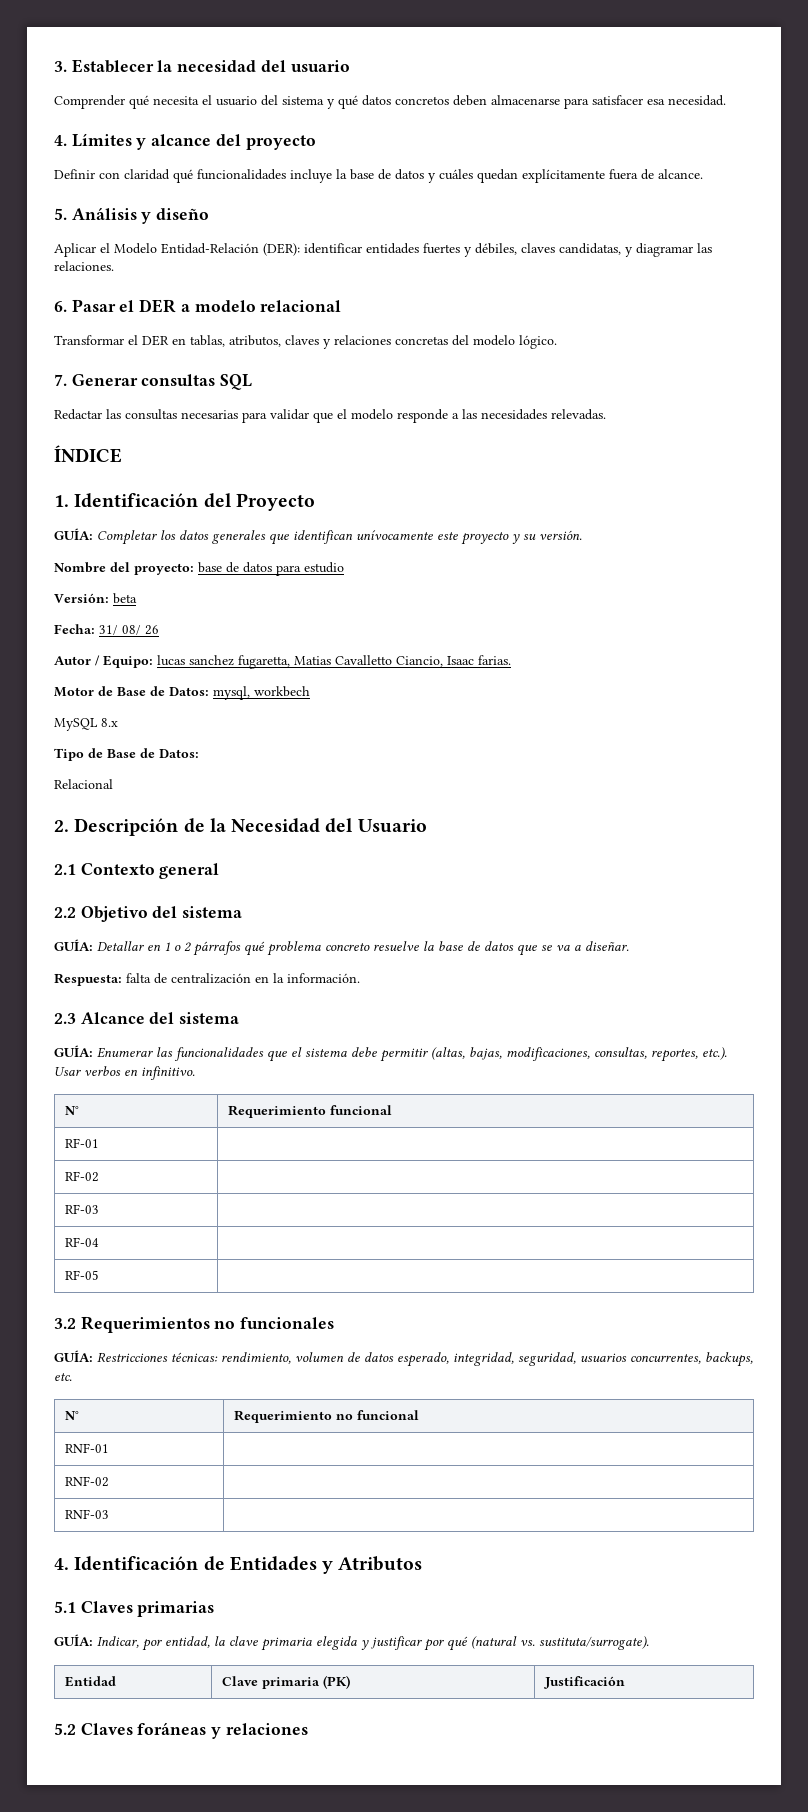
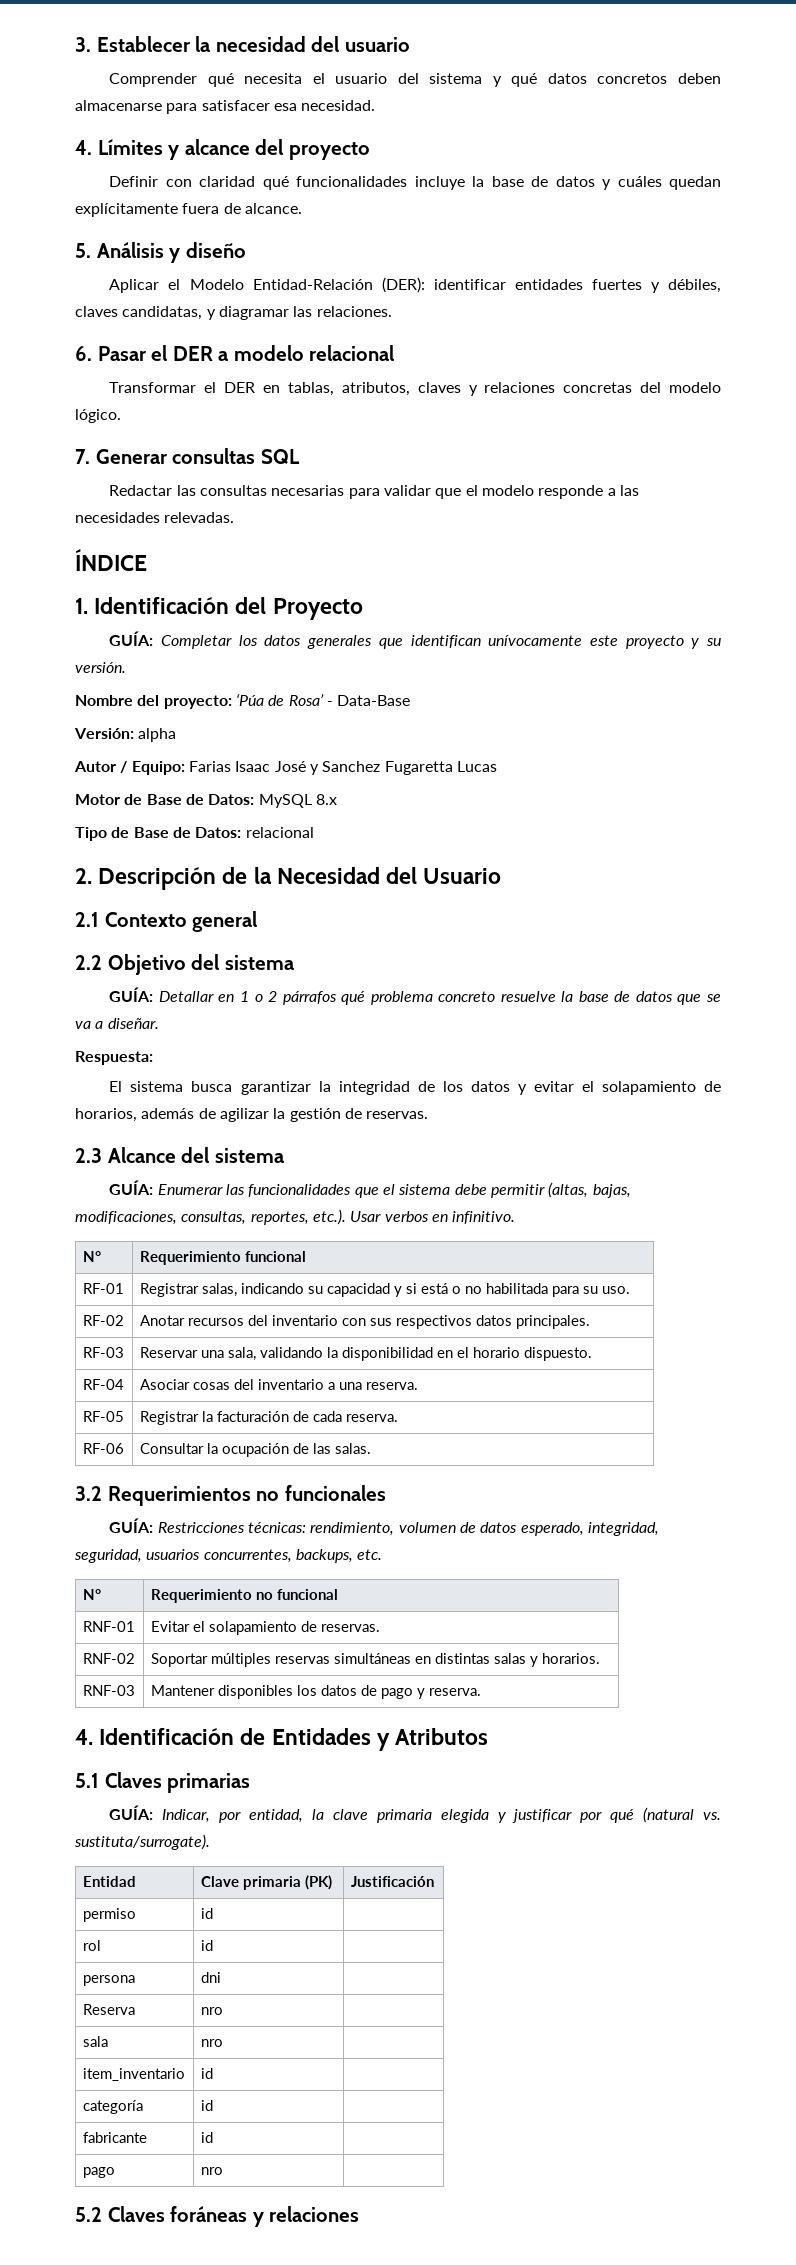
- Nombre del proyecto: base de datos para estudio
- Versión: beta
- Fecha: 31/ 08/ 26
- Autor / Equipo: lucas sanchez fugaretta, Matias Cavalletto Ciancio, Isaac farias.
+ Nombre del proyecto: ‘Púa de Rosa’ - Data-Base
+ Versión: alpha
+ Autor / Equipo: Farias Isaac José y Sanchez Fugaretta Lucas
- Motor de Base de Datos: mysql, workbech
- MySQL 8.x
+ Motor de Base de Datos: MySQL 8.x
- Tipo de Base de Datos:
- Relacional
+ Tipo de Base de Datos: relacional
- Respuesta: falta de centralización en la información.
+ Respuesta:
+ El sistema busca garantizar la integridad de los datos y evitar el solapamiento de horarios, además de agilizar la gestión de reservas.
- RF-01 |
- RF-02 |
- RF-03 |
- RF-04 |
- RF-05 |
+ RF-01 | Registrar salas, indicando su capacidad y si está o no habilitada para su uso.
+ RF-02 | Anotar recursos del inventario con sus respectivos datos principales.
+ RF-03 | Reservar una sala, validando la disponibilidad en el horario dispuesto.
+ RF-04 | Asociar cosas del inventario a una reserva.
+ RF-05 | Registrar la facturación de cada reserva.
+ RF-06 | Consultar la ocupación de las salas.
- RNF-01 |
- RNF-02 |
- RNF-03 |
+ RNF-01 | Evitar el solapamiento de reservas.
+ RNF-02 | Soportar múltiples reservas simultáneas en distintas salas y horarios.
+ RNF-03 | Mantener disponibles los datos de pago y reserva.
+ permiso | id |
+ rol | id |
+ persona | dni |
+ Reserva | nro |
+ sala | nro |
+ item_inventario | id |
+ categoría | id |
+ fabricante | id |
+ pago | nro |

